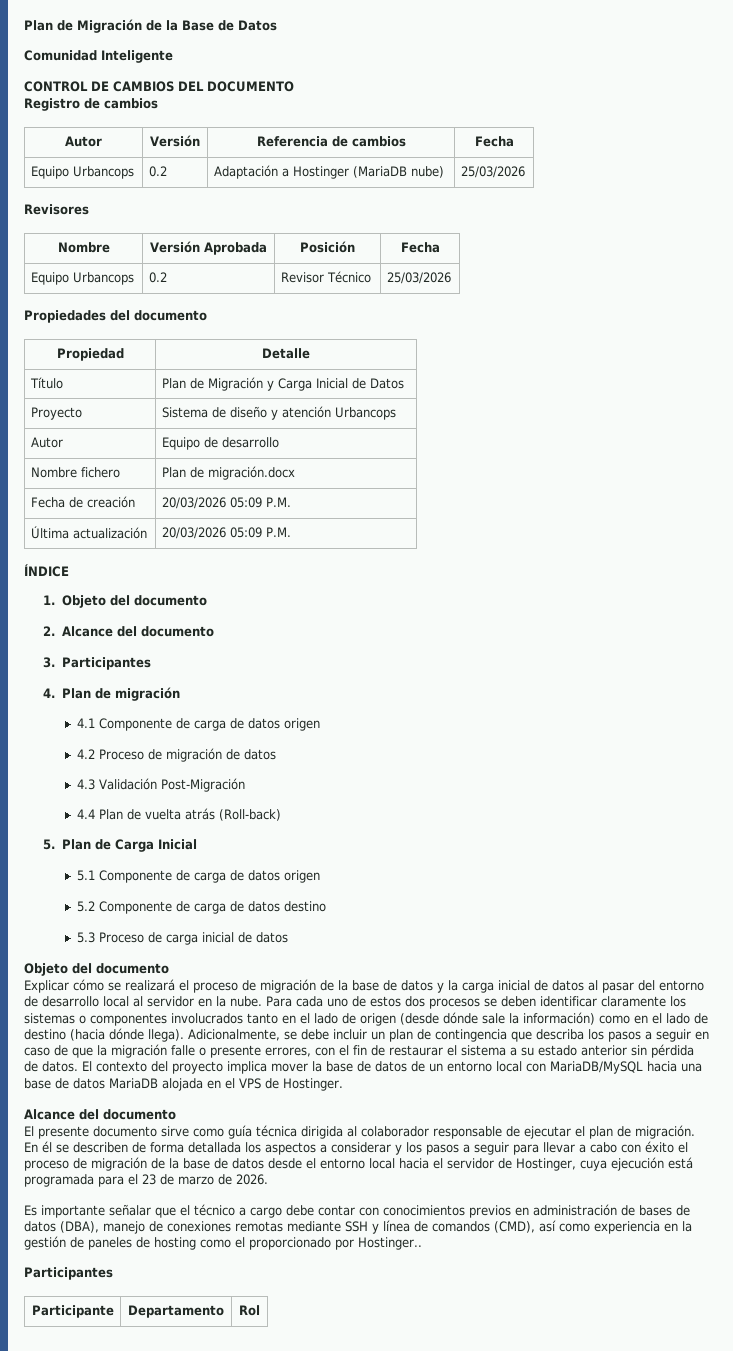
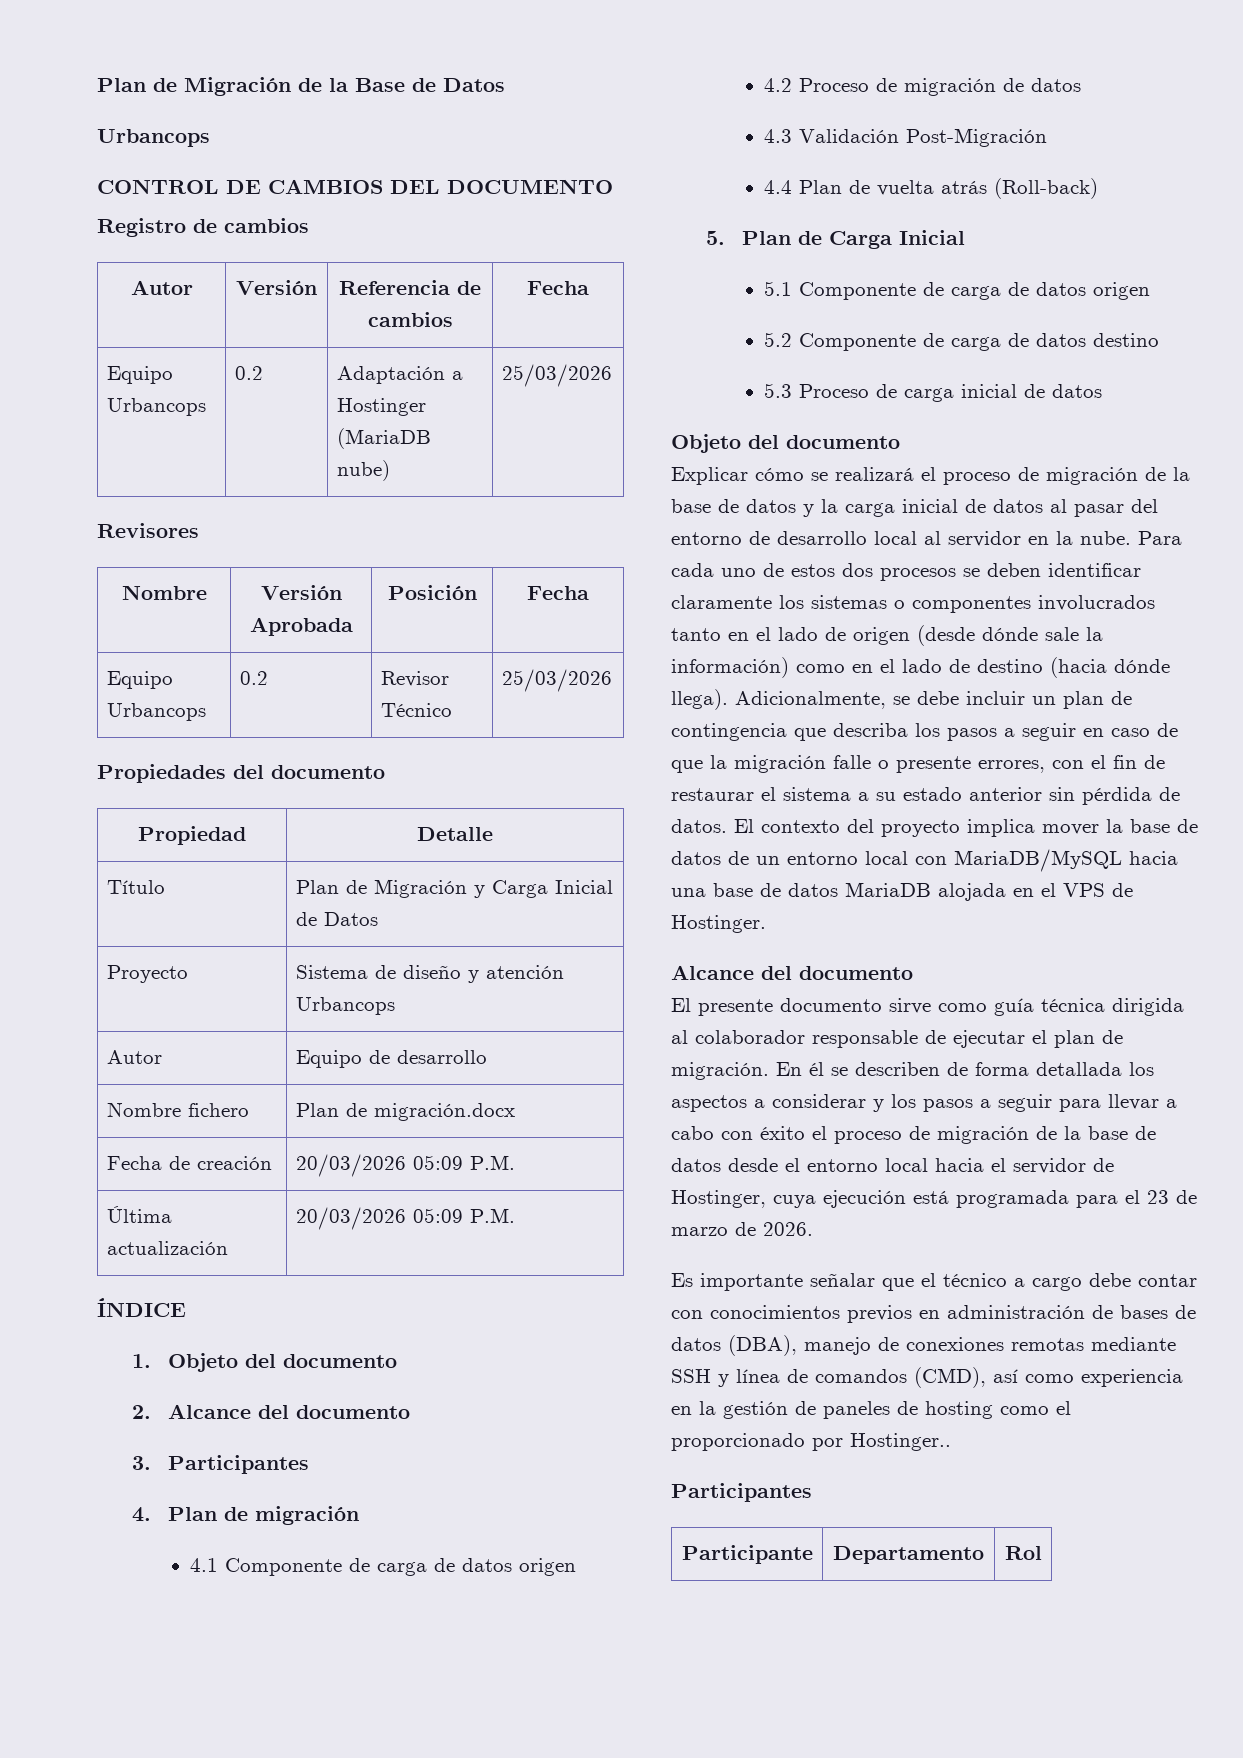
  Plan de Migración de la Base de Datos
- Comunidad Inteligente
+ Urbancops

